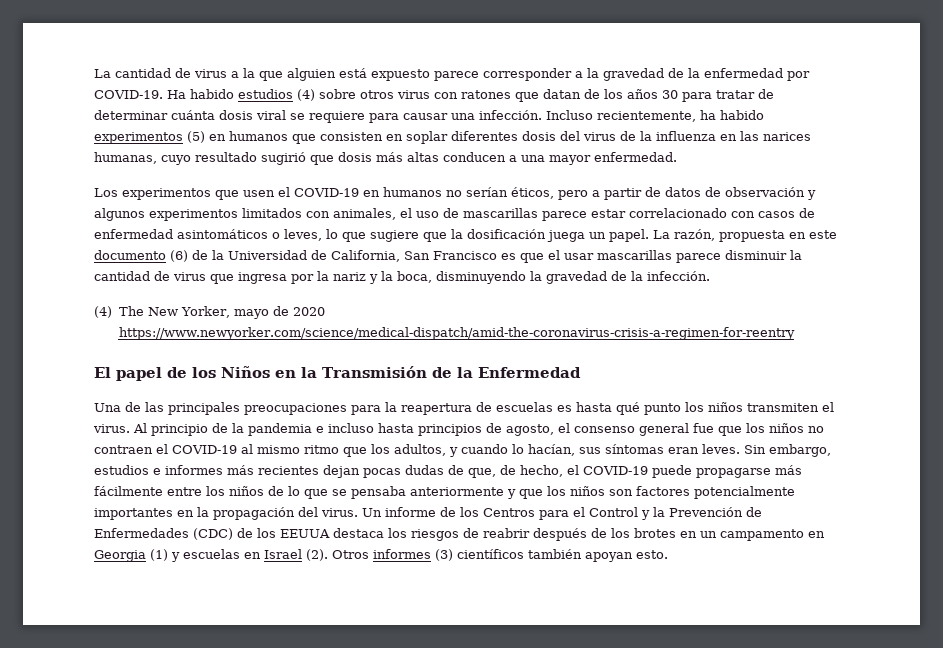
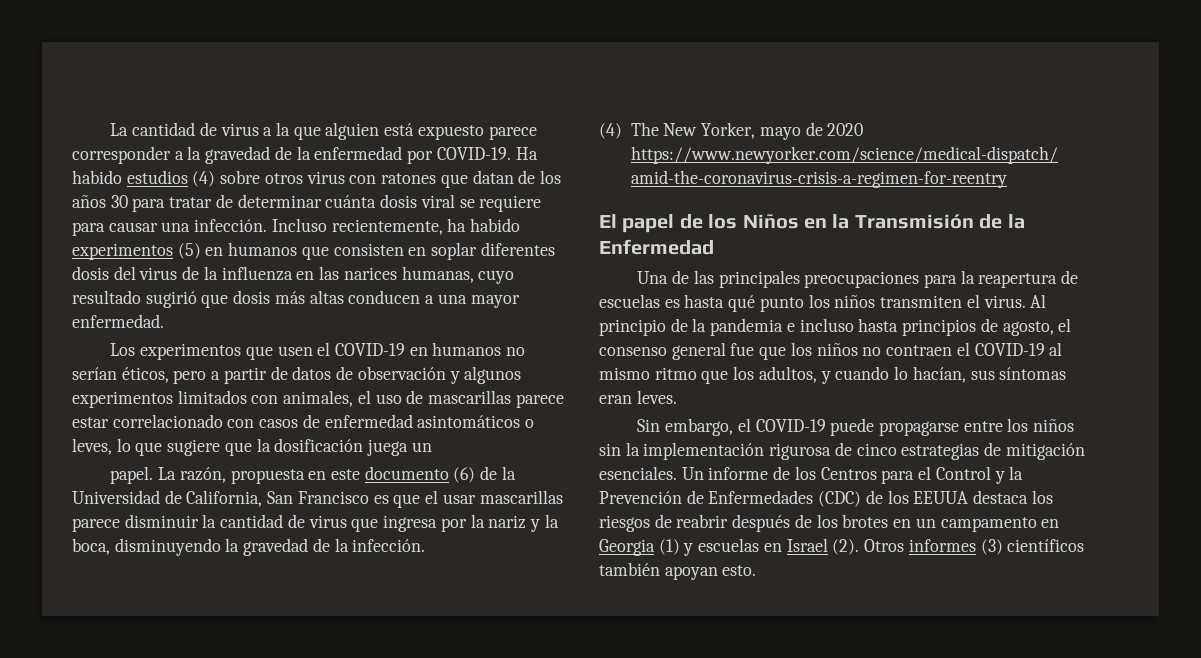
- Los experimentos que usen el COVID-19 en humanos no serían éticos, pero a partir de datos de observación y algunos experimentos limitados con animales, el uso de mascarillas parece estar correlacionado con casos de enfermedad asintomáticos o leves, lo que sugiere que la dosificación juega un papel.
+ Los experimentos que usen el COVID-19 en humanos no serían éticos, pero a partir de datos de observación y algunos experimentos limitados con animales, el uso de mascarillas parece estar correlacionado con casos de enfermedad asintomáticos o leves, lo que sugiere que la dosificación juega un
+ papel.
- Al principio de la pandemia e incluso hasta principios de agosto, el consenso general fue que los niños no contraen el COVID-19 al mismo ritmo que los adultos, y cuando lo hacían, sus síntomas eran leves. Sin embargo, estudios e informes más recientes dejan pocas dudas de que, de hecho, el COVID-19 puede propagarse más fácilmente entre los niños de lo que se pensaba anteriormente y que los niños son factores potencialmente importantes en la propagación del virus.
+ Al principio de la pandemia e incluso hasta principios de agosto, el consenso general fue que los niños no contraen el COVID-19 al mismo ritmo que los adultos, y cuando lo hacían, sus síntomas eran leves.
+ Sin embargo, el COVID-19 puede propagarse entre los niños sin la implementación rigurosa de cinco estrategias de mitigación esenciales.

